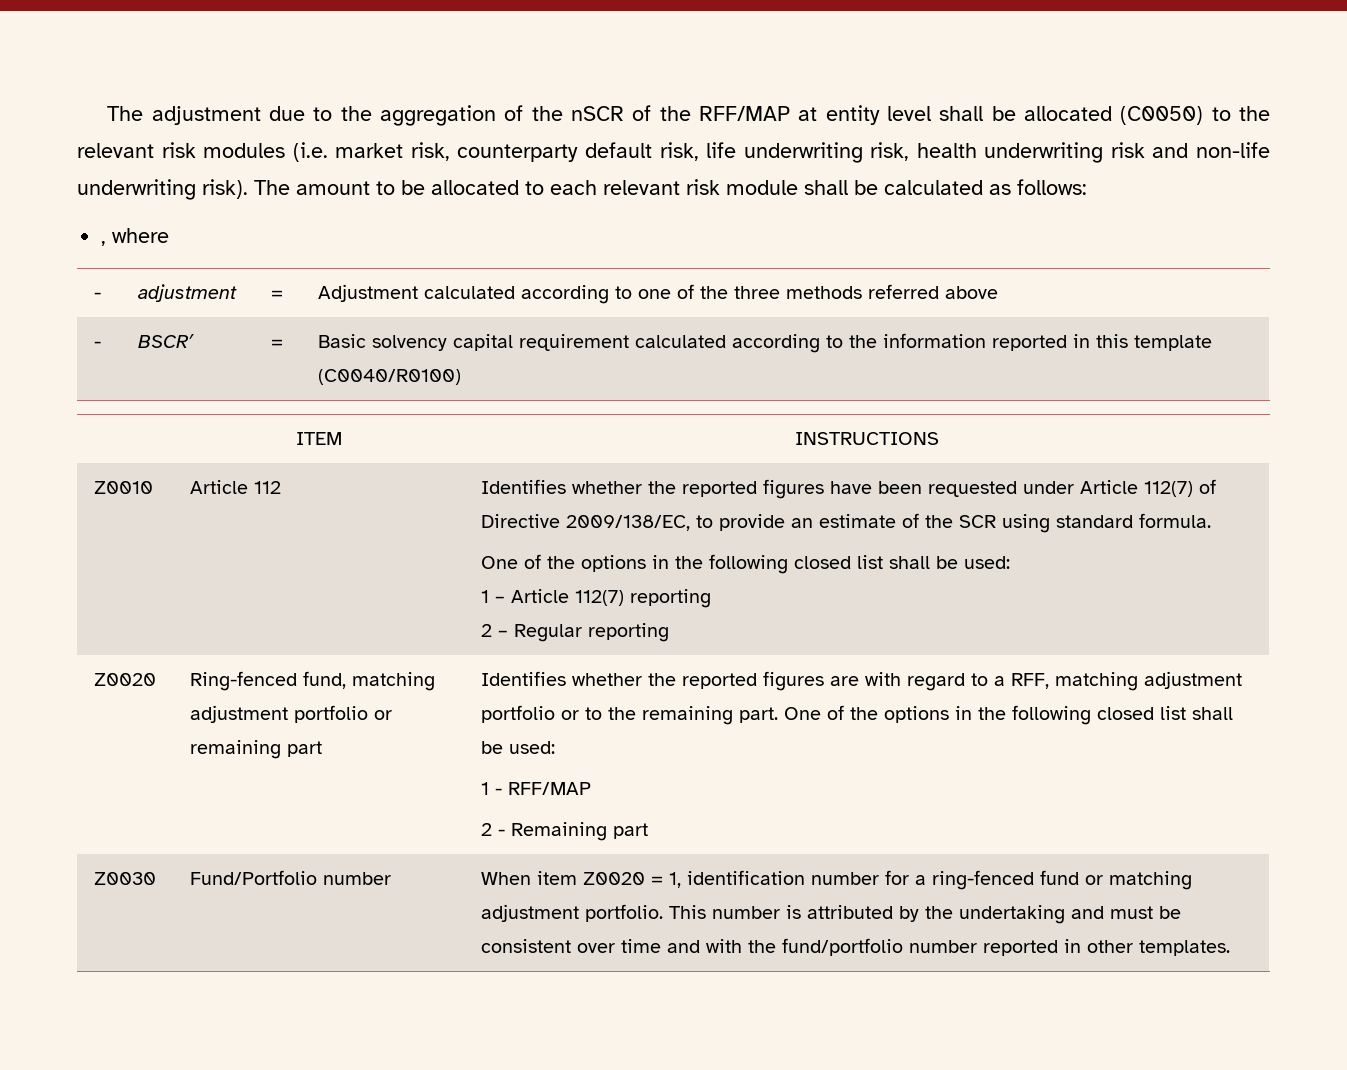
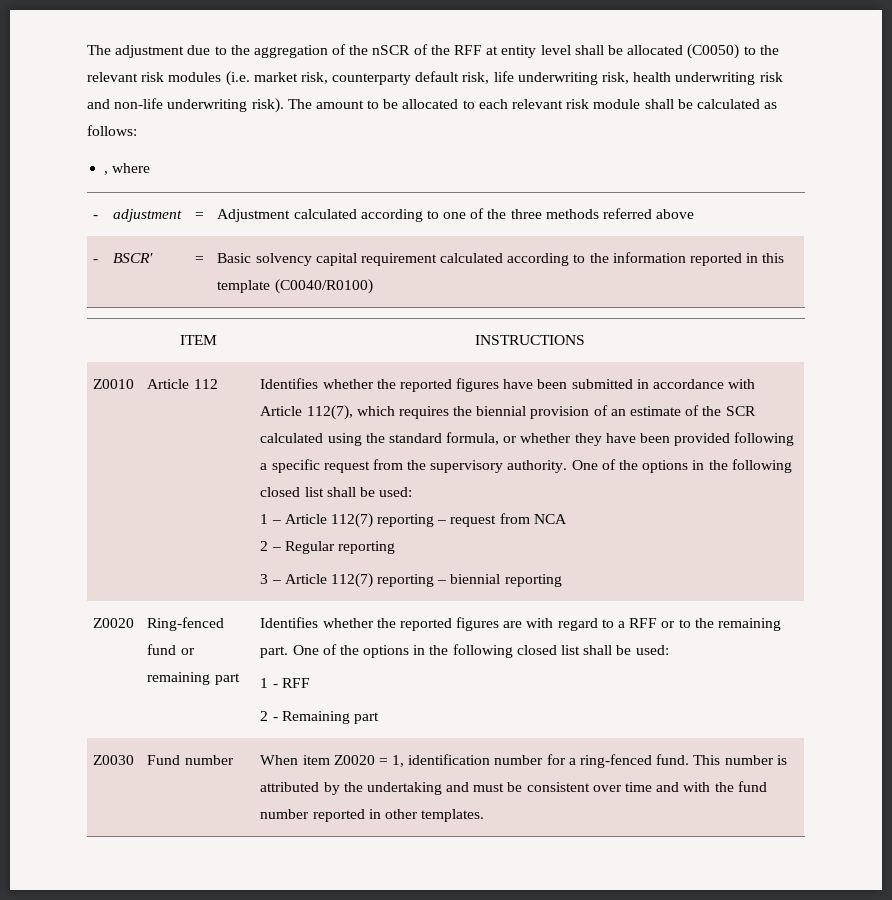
- The adjustment due to the aggregation of the nSCR of the RFF/MAP at entity level shall be allocated (C0050) to the relevant risk modules (i.e. market risk, counterparty default risk, life underwriting risk, health underwriting risk and non-life underwriting risk).
+ The adjustment due to the aggregation of the nSCR of the RFF at entity level shall be allocated (C0050) to the relevant risk modules (i.e. market risk, counterparty default risk, life underwriting risk, health underwriting risk and non-life underwriting risk).
- Identifies whether the reported figures have been requested under Article 112(7) of Directive 2009/138/EC, to provide an estimate of the SCR using standard formula.
- One of the options in the following closed list shall be used:
+ Identifies whether the reported figures have been submitted in accordance with Article 112(7), which requires the biennial provision of an estimate of the SCR calculated using the standard formula, or whether they have been provided following a specific request from the supervisory authority. One of the options in the following closed list shall be used:
- 1 – Article 112(7) reporting
+ 1 – Article 112(7) reporting – request from NCA
- Z0020 | Ring-fenced fund, matching adjustment portfolio or remaining part
+ 3 – Article 112(7) reporting – biennial reporting
+ Z0020 | Ring-fenced fund or remaining part
- Identifies whether the reported figures are with regard to a RFF, matching adjustment portfolio or to the remaining part.
+ Identifies whether the reported figures are with regard to a RFF or to the remaining part.
- 1 - RFF/MAP
+ 1 - RFF
- Z0030 | Fund/Portfolio number | When item Z0020 = 1, identification number for a ring-fenced fund or matching adjustment portfolio. This number is attributed by the undertaking and must be consistent over time and with the fund/portfolio number reported in other templates.
+ Z0030 | Fund number | When item Z0020 = 1, identification number for a ring-fenced fund. This number is attributed by the undertaking and must be consistent over time and with the fund number reported in other templates.

